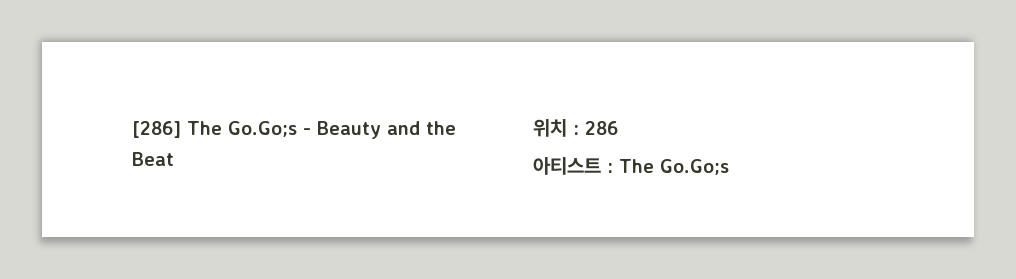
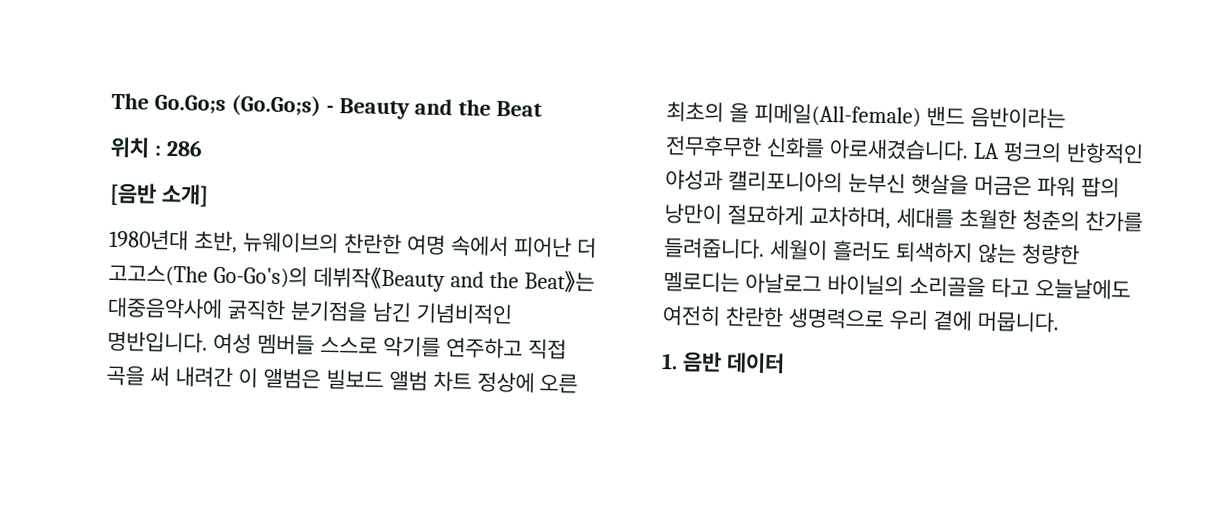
- [286] The Go.Go;s - Beauty and the Beat
+ The Go.Go;s (Go.Go;s) - Beauty and the Beat
- 아티스트 : The Go.Go;s
+ [음반 소개]
+ 1980년대 초반, 뉴웨이브의 찬란한 여명 속에서 피어난 더 고고스(The Go-Go's)의 데뷔작《Beauty and the Beat》는 대중음악사에 굵직한 분기점을 남긴 기념비적인 명반입니다. 여성 멤버들 스스로 악기를 연주하고 직접 곡을 써 내려간 이 앨범은 빌보드 앨범 차트 정상에 오른 최초의 올 피메일(All-female) 밴드 음반이라는 전무후무한 신화를 아로새겼습니다. LA 펑크의 반항적인 야성과 캘리포니아의 눈부신 햇살을 머금은 파워 팝의 낭만이 절묘하게 교차하며, 세대를 초월한 청춘의 찬가를 들려줍니다. 세월이 흘러도 퇴색하지 않는 청량한 멜로디는 아날로그 바이닐의 소리골을 타고 오늘날에도 여전히 찬란한 생명력으로 우리 곁에 머뭅니다.
+ 1. 음반 데이터

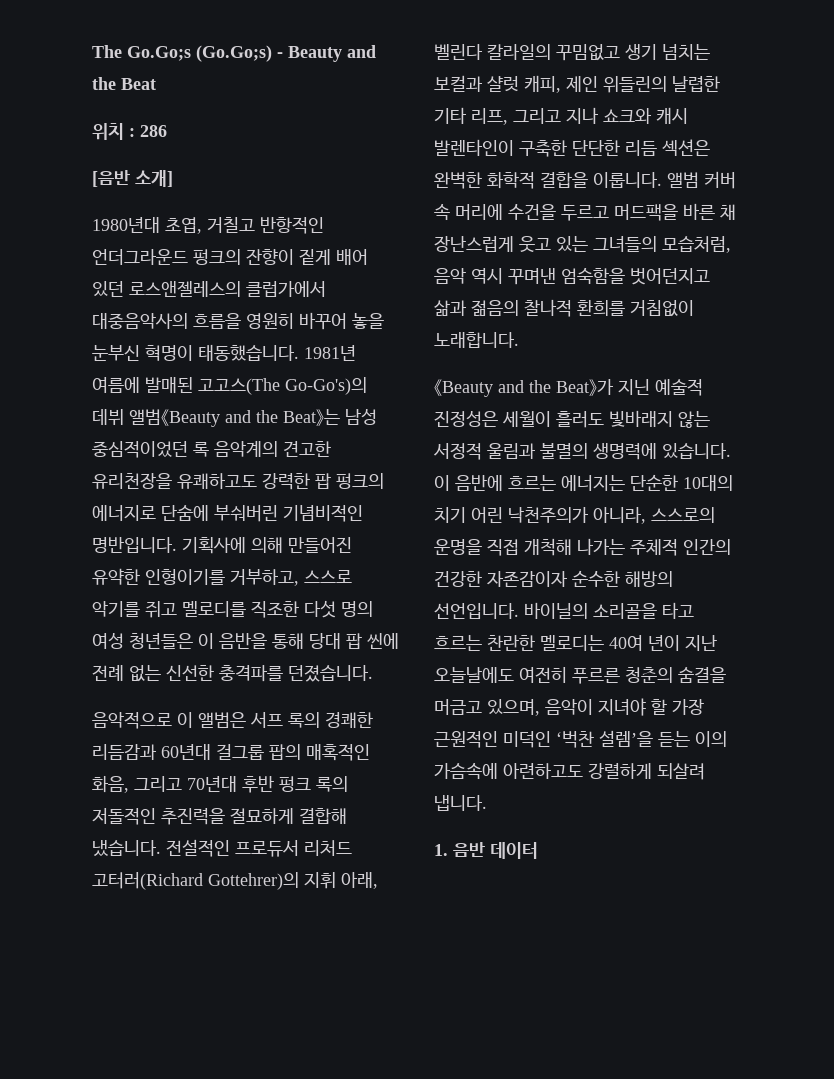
- 1980년대 초반, 뉴웨이브의 찬란한 여명 속에서 피어난 더 고고스(The Go-Go's)의 데뷔작《Beauty and the Beat》는 대중음악사에 굵직한 분기점을 남긴 기념비적인 명반입니다. 여성 멤버들 스스로 악기를 연주하고 직접 곡을 써 내려간 이 앨범은 빌보드 앨범 차트 정상에 오른 최초의 올 피메일(All-female) 밴드 음반이라는 전무후무한 신화를 아로새겼습니다. LA 펑크의 반항적인 야성과 캘리포니아의 눈부신 햇살을 머금은 파워 팝의 낭만이 절묘하게 교차하며, 세대를 초월한 청춘의 찬가를 들려줍니다. 세월이 흘러도 퇴색하지 않는 청량한 멜로디는 아날로그 바이닐의 소리골을 타고 오늘날에도 여전히 찬란한 생명력으로 우리 곁에 머뭅니다.
+ 1980년대 초엽, 거칠고 반항적인 언더그라운드 펑크의 잔향이 짙게 배어 있던 로스앤젤레스의 클럽가에서 대중음악사의 흐름을 영원히 바꾸어 놓을 눈부신 혁명이 태동했습니다. 1981년 여름에 발매된 고고스(The Go-Go's)의 데뷔 앨범《Beauty and the Beat》는 남성 중심적이었던 록 음악계의 견고한 유리천장을 유쾌하고도 강력한 팝 펑크의 에너지로 단숨에 부숴버린 기념비적인 명반입니다. 기획사에 의해 만들어진 유약한 인형이기를 거부하고, 스스로 악기를 쥐고 멜로디를 직조한 다섯 명의 여성 청년들은 이 음반을 통해 당대 팝 씬에 전례 없는 신선한 충격파를 던졌습니다.
+ 음악적으로 이 앨범은 서프 록의 경쾌한 리듬감과 60년대 걸그룹 팝의 매혹적인 화음, 그리고 70년대 후반 펑크 록의 저돌적인 추진력을 절묘하게 결합해 냈습니다. 전설적인 프로듀서 리처드 고터러(Richard Gottehrer)의 지휘 아래, 벨린다 칼라일의 꾸밈없고 생기 넘치는 보컬과 샬럿 캐피, 제인 위들린의 날렵한 기타 리프, 그리고 지나 쇼크와 캐시 발렌타인이 구축한 단단한 리듬 섹션은 완벽한 화학적 결합을 이룹니다. 앨범 커버 속 머리에 수건을 두르고 머드팩을 바른 채 장난스럽게 웃고 있는 그녀들의 모습처럼, 음악 역시 꾸며낸 엄숙함을 벗어던지고 삶과 젊음의 찰나적 환희를 거침없이 노래합니다.
+ 《Beauty and the Beat》가 지닌 예술적 진정성은 세월이 흘러도 빛바래지 않는 서정적 울림과 불멸의 생명력에 있습니다. 이 음반에 흐르는 에너지는 단순한 10대의 치기 어린 낙천주의가 아니라, 스스로의 운명을 직접 개척해 나가는 주체적 인간의 건강한 자존감이자 순수한 해방의 선언입니다. 바이닐의 소리골을 타고 흐르는 찬란한 멜로디는 40여 년이 지난 오늘날에도 여전히 푸르른 청춘의 숨결을 머금고 있으며, 음악이 지녀야 할 가장 근원적인 미덕인 ‘벅찬 설렘’을 듣는 이의 가슴속에 아련하고도 강렬하게 되살려 냅니다.

